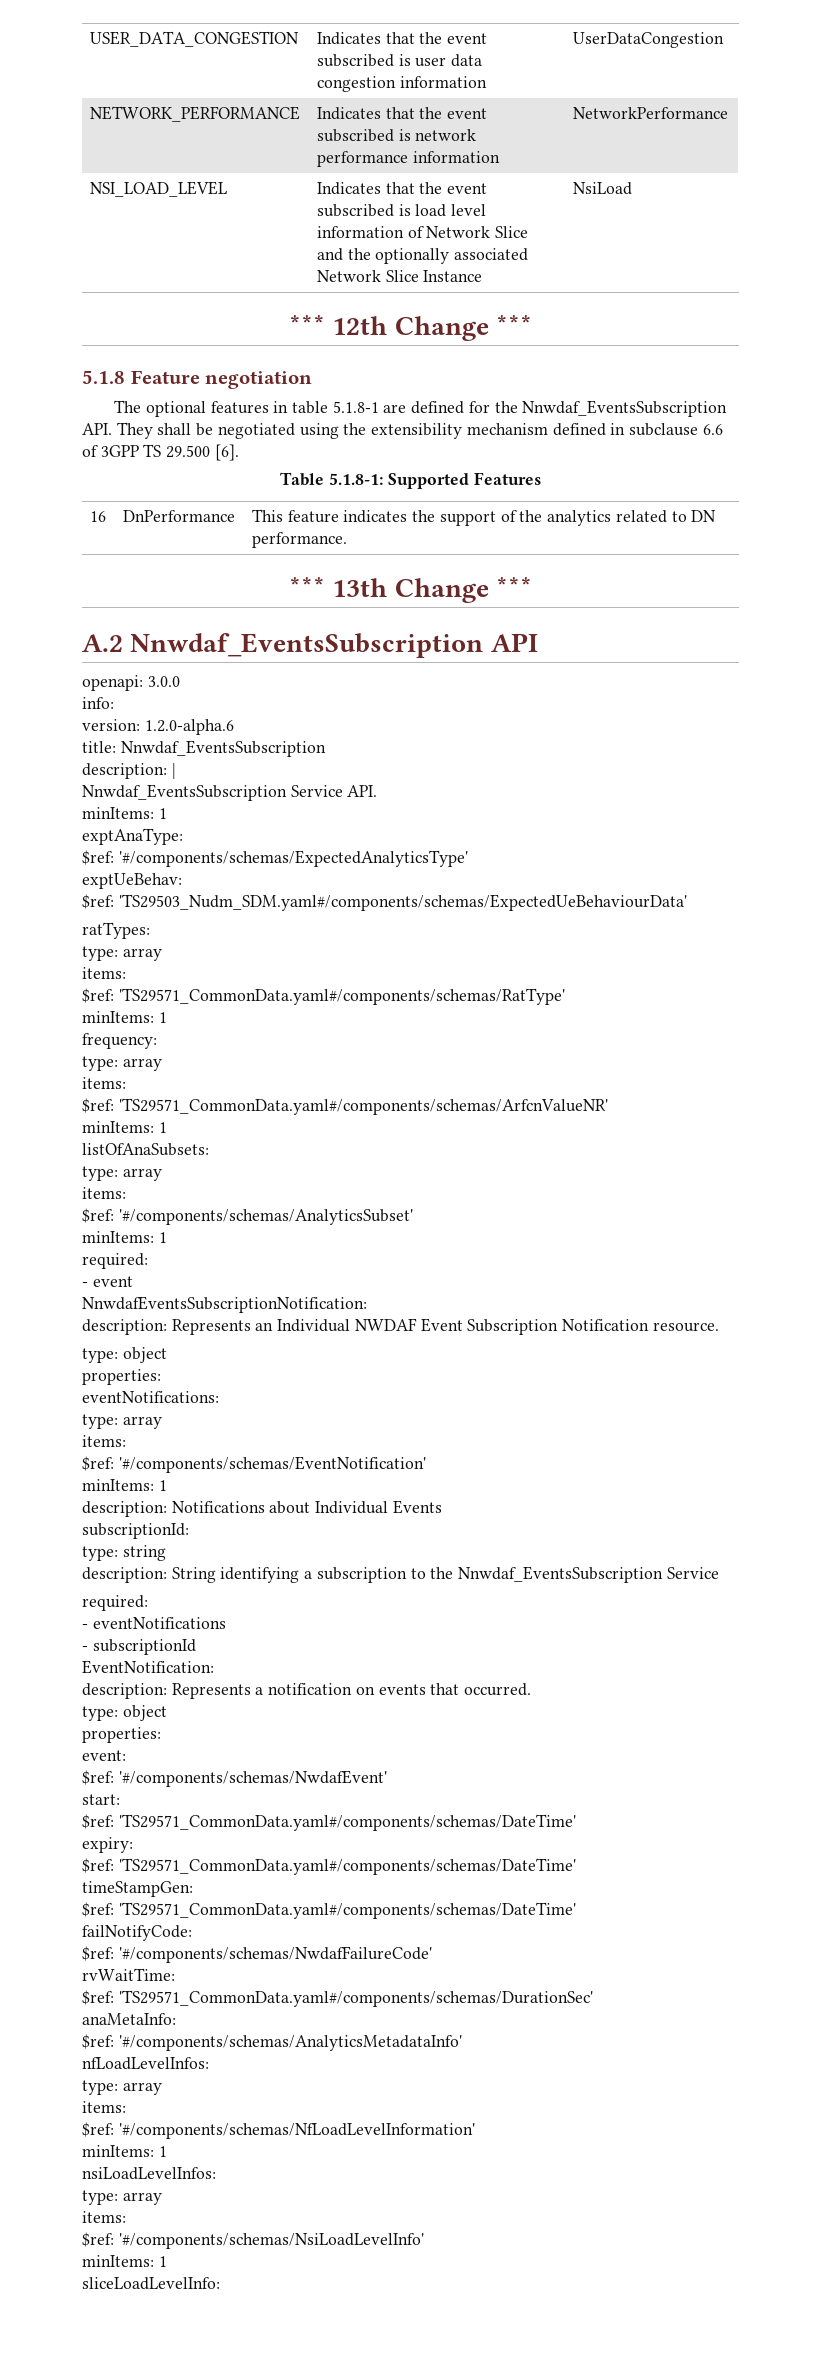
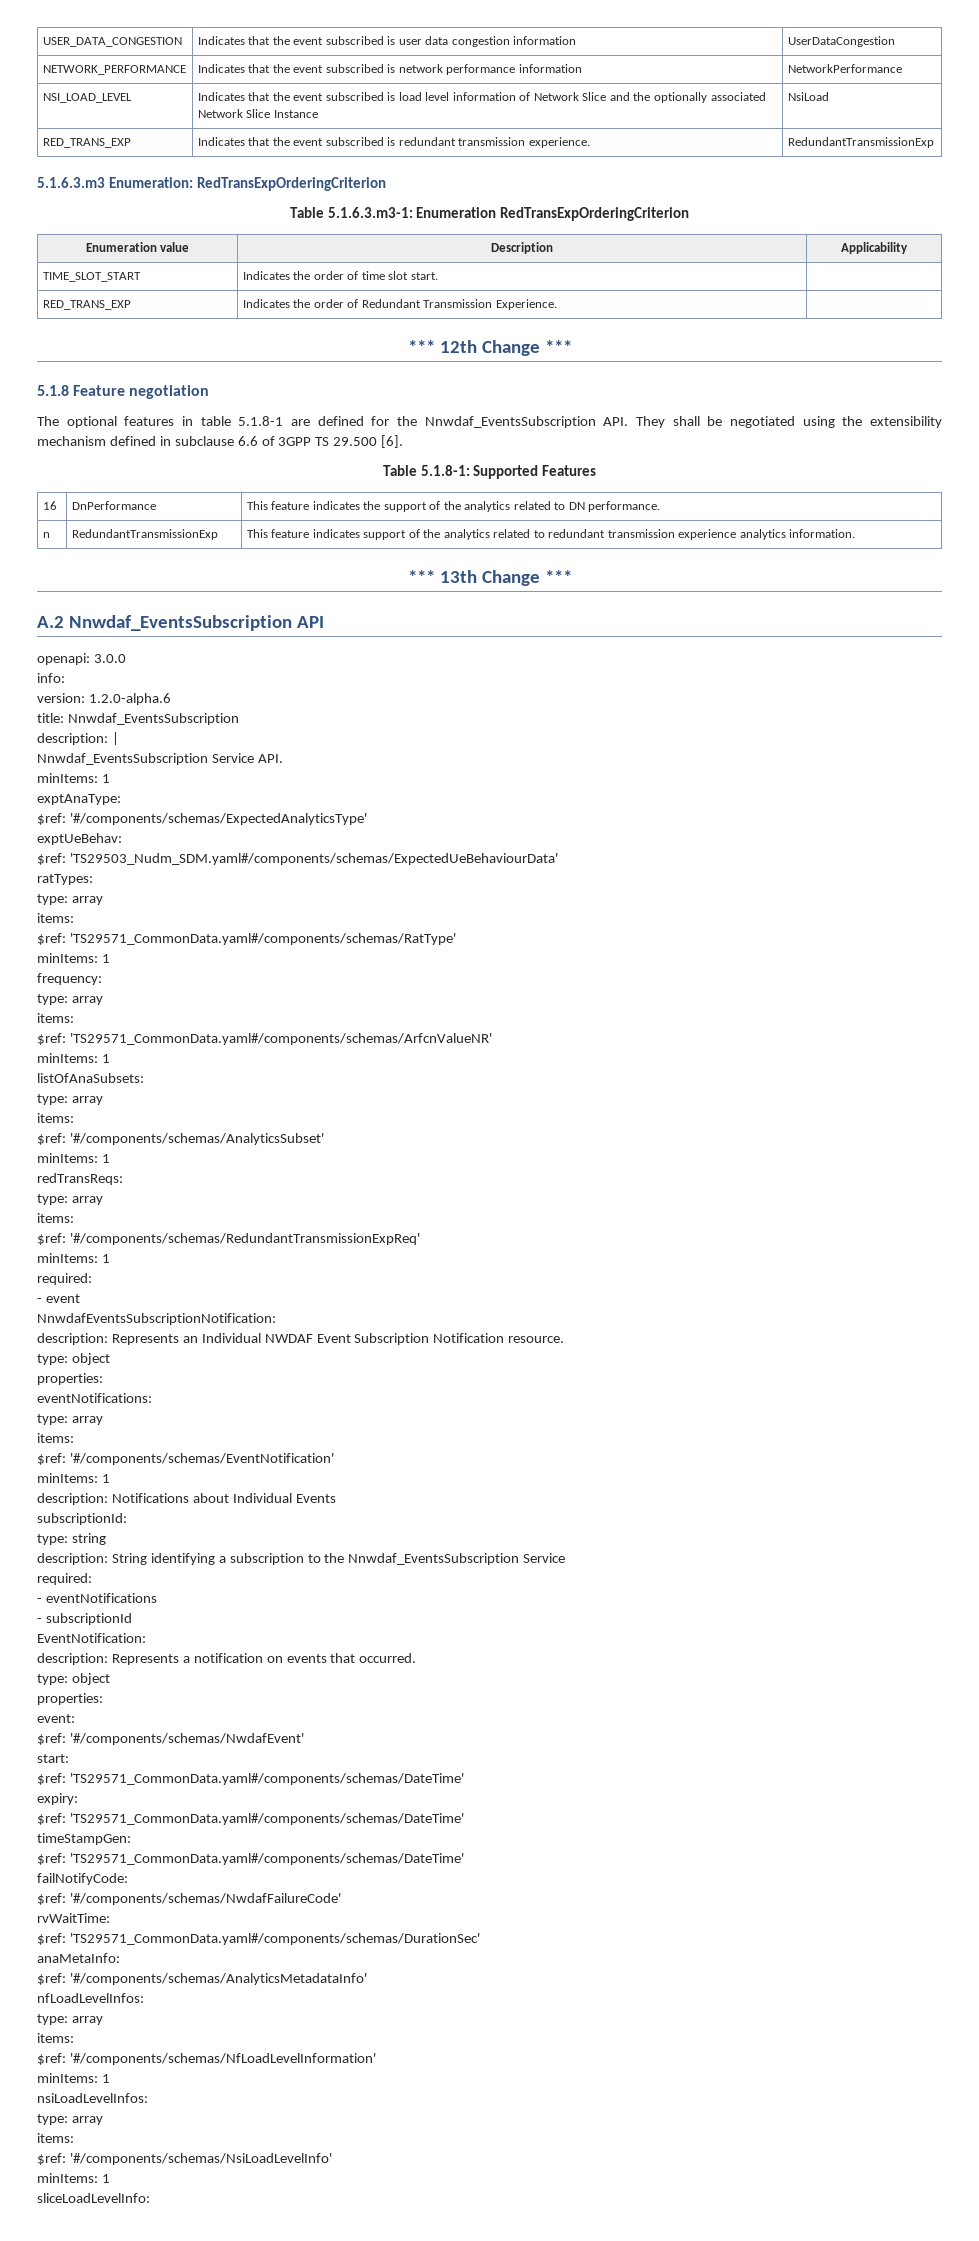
+ RED_TRANS_EXP | Indicates that the event subscribed is redundant transmission experience. | RedundantTransmissionExp
+ 5.1.6.3.m3 Enumeration: RedTransExpOrderingCriterion
+ Table 5.1.6.3.m3-1: Enumeration RedTransExpOrderingCriterion
+ Enumeration value | Description | Applicability
+ TIME_SLOT_START | Indicates the order of time slot start. |
+ RED_TRANS_EXP | Indicates the order of Redundant Transmission Experience. |
+ n | RedundantTransmissionExp | This feature indicates support of the analytics related to redundant transmission experience analytics information.
+ redTransReqs:
+ type: array
+ items:
+ $ref: '#/components/schemas/RedundantTransmissionExpReq'
+ minItems: 1

